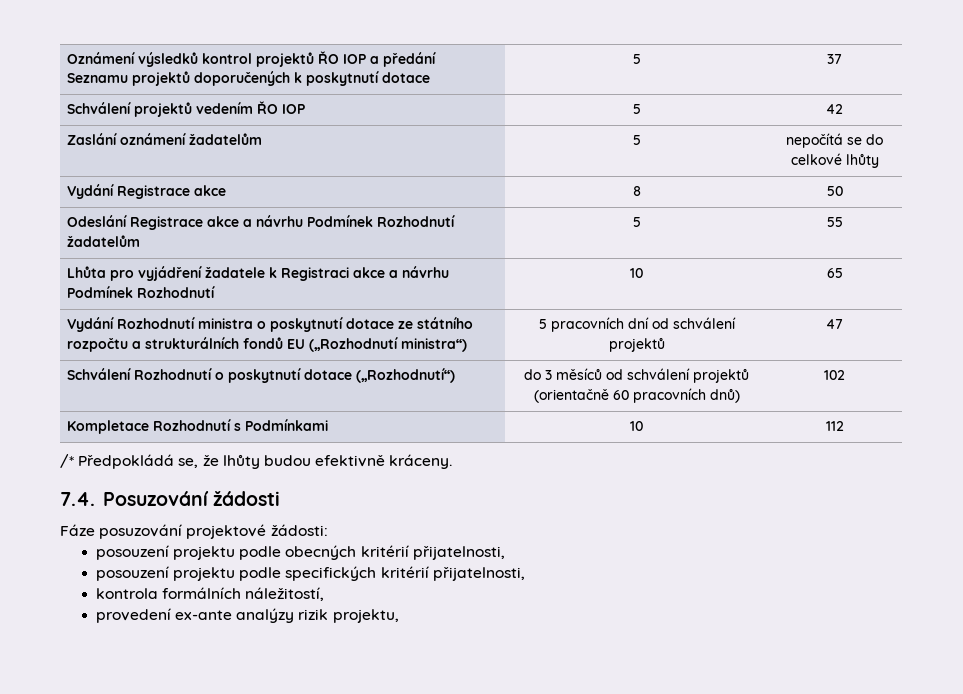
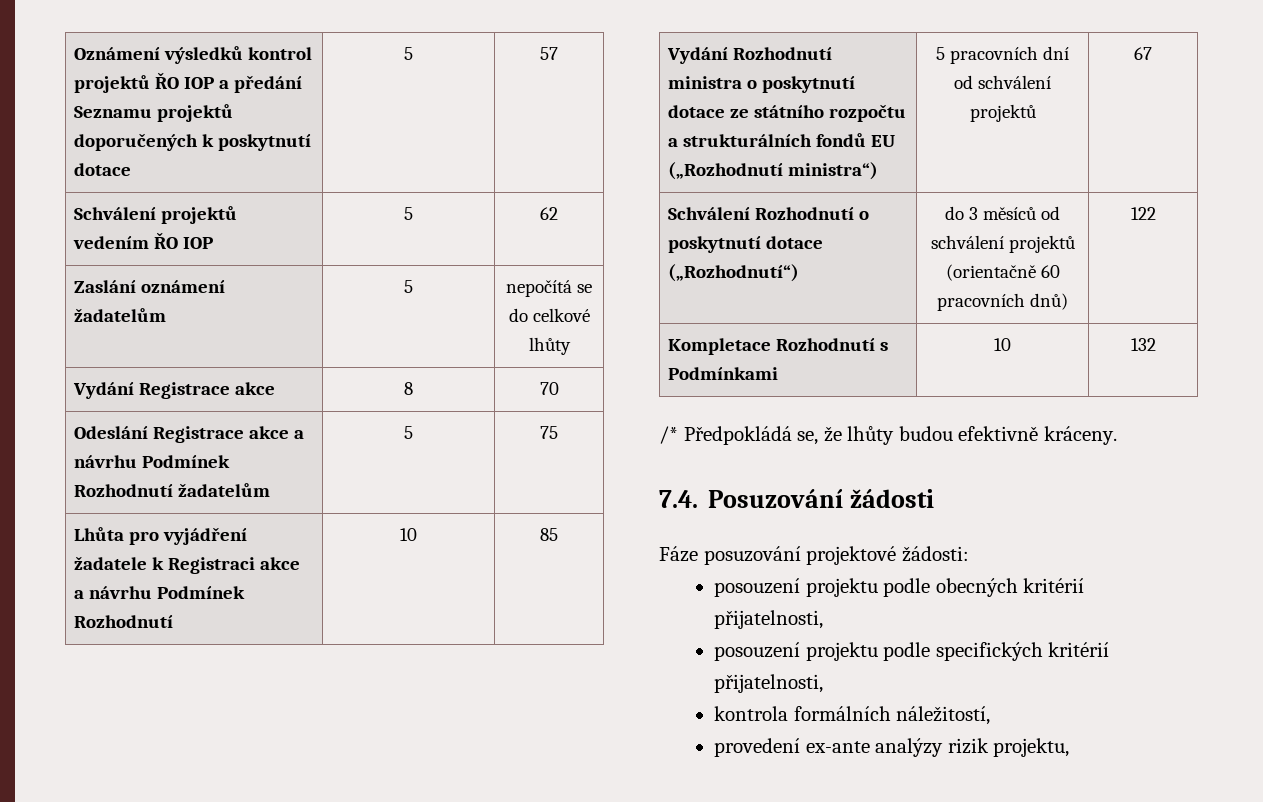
- Oznámení výsledků kontrol projektů ŘO IOP a předání Seznamu projektů doporučených k poskytnutí dotace | 5 | 37
+ Oznámení výsledků kontrol projektů ŘO IOP a předání Seznamu projektů doporučených k poskytnutí dotace | 5 | 57
- Schválení projektů vedením ŘO IOP | 5 | 42
+ Schválení projektů vedením ŘO IOP | 5 | 62
- Vydání Registrace akce | 8 | 50
+ Vydání Registrace akce | 8 | 70
- Odeslání Registrace akce a návrhu Podmínek Rozhodnutí žadatelům | 5 | 55
+ Odeslání Registrace akce a návrhu Podmínek Rozhodnutí žadatelům | 5 | 75
- Lhůta pro vyjádření žadatele k Registraci akce a návrhu Podmínek Rozhodnutí | 10 | 65
+ Lhůta pro vyjádření žadatele k Registraci akce a návrhu Podmínek Rozhodnutí | 10 | 85
- Vydání Rozhodnutí ministra o poskytnutí dotace ze státního rozpočtu a strukturálních fondů EU („Rozhodnutí ministra“) | 5 pracovních dní od schválení projektů | 47
+ Vydání Rozhodnutí ministra o poskytnutí dotace ze státního rozpočtu a strukturálních fondů EU („Rozhodnutí ministra“) | 5 pracovních dní od schválení projektů | 67
- Schválení Rozhodnutí o poskytnutí dotace („Rozhodnutí“) | do 3 měsíců od schválení projektů (orientačně 60 pracovních dnů) | 102
+ Schválení Rozhodnutí o poskytnutí dotace („Rozhodnutí“) | do 3 měsíců od schválení projektů (orientačně 60 pracovních dnů) | 122
- Kompletace Rozhodnutí s Podmínkami | 10 | 112
+ Kompletace Rozhodnutí s Podmínkami | 10 | 132

